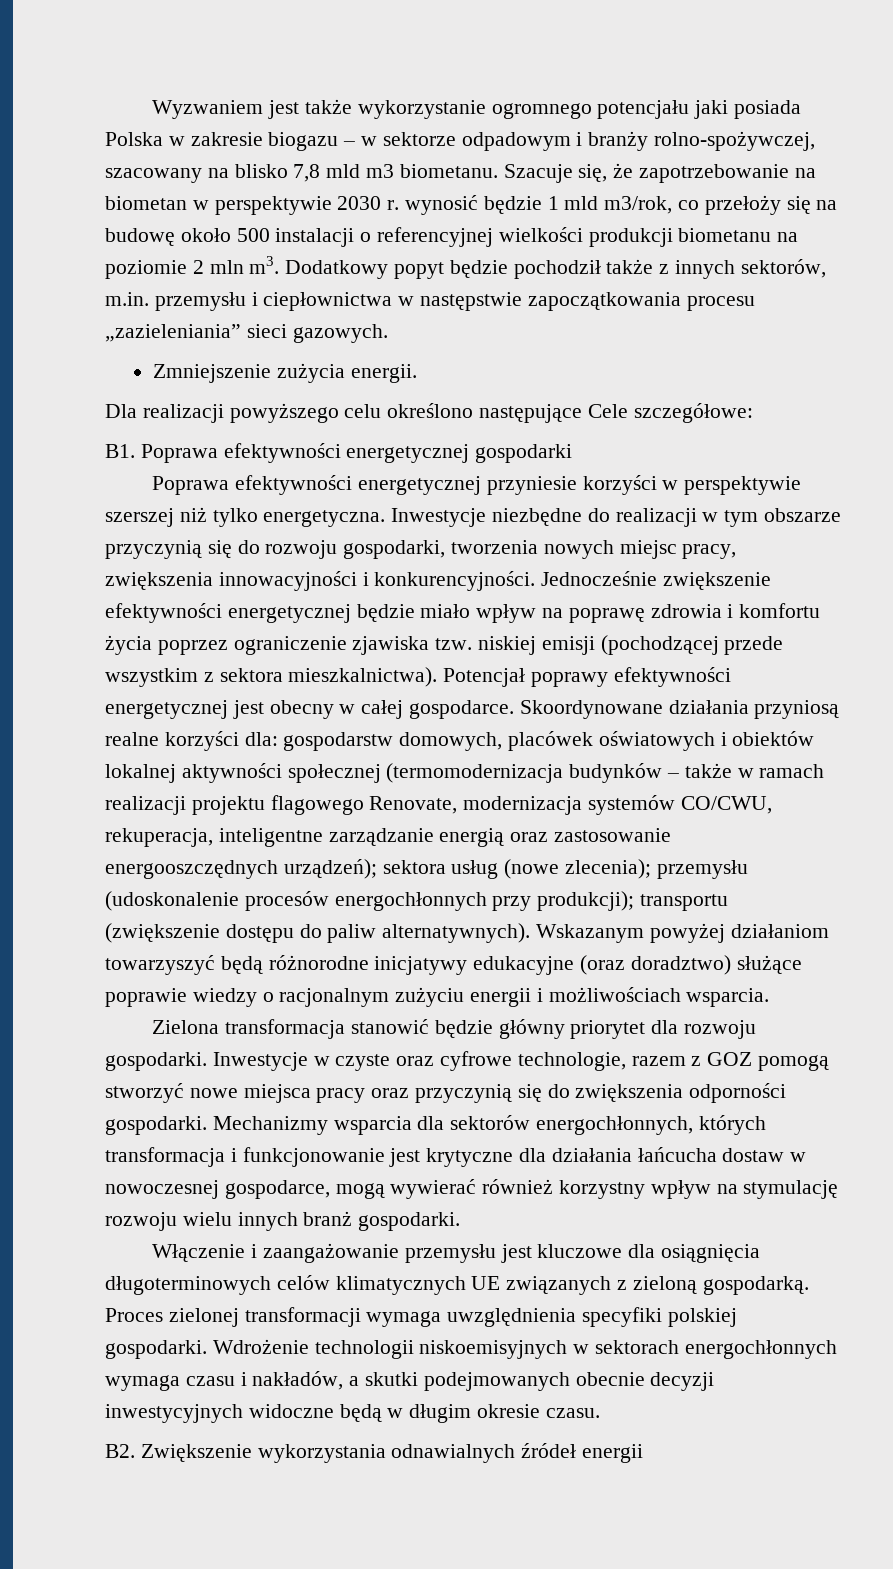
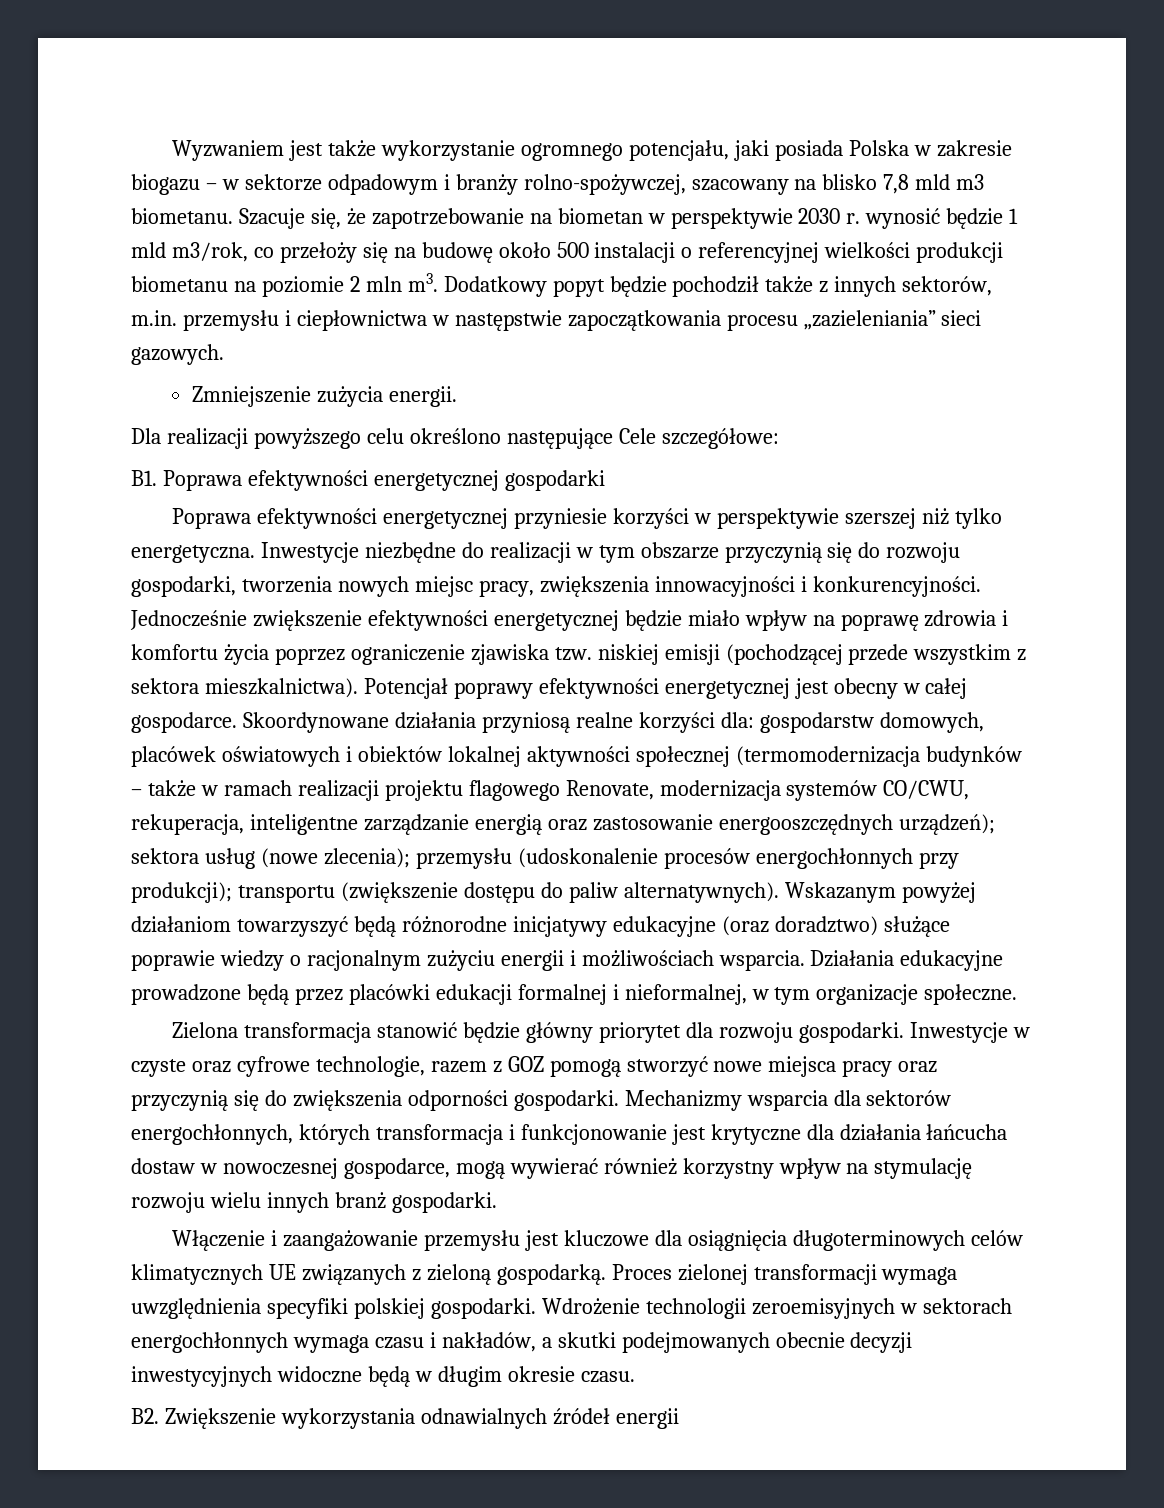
- Wyzwaniem jest także wykorzystanie ogromnego potencjału jaki posiada Polska w zakresie biogazu – w sektorze odpadowym i branży rolno-spożywczej, szacowany na blisko 7,8 mld m3 biometanu.
+ Wyzwaniem jest także wykorzystanie ogromnego potencjału, jaki posiada Polska w zakresie biogazu – w sektorze odpadowym i branży rolno-spożywczej, szacowany na blisko 7,8 mld m3 biometanu.
+ Działania edukacyjne prowadzone będą przez placówki edukacji formalnej i nieformalnej, w tym organizacje społeczne.
- Wdrożenie technologii niskoemisyjnych w sektorach energochłonnych wymaga czasu i nakładów, a skutki podejmowanych obecnie decyzji inwestycyjnych widoczne będą w długim okresie czasu.
+ Wdrożenie technologii zeroemisyjnych w sektorach energochłonnych wymaga czasu i nakładów, a skutki podejmowanych obecnie decyzji inwestycyjnych widoczne będą w długim okresie czasu.

